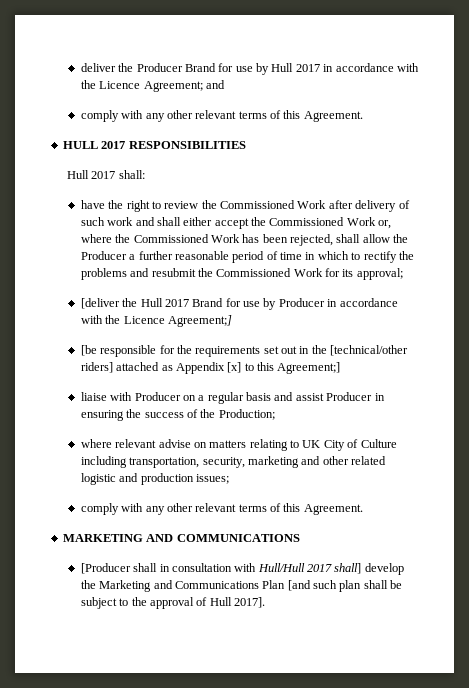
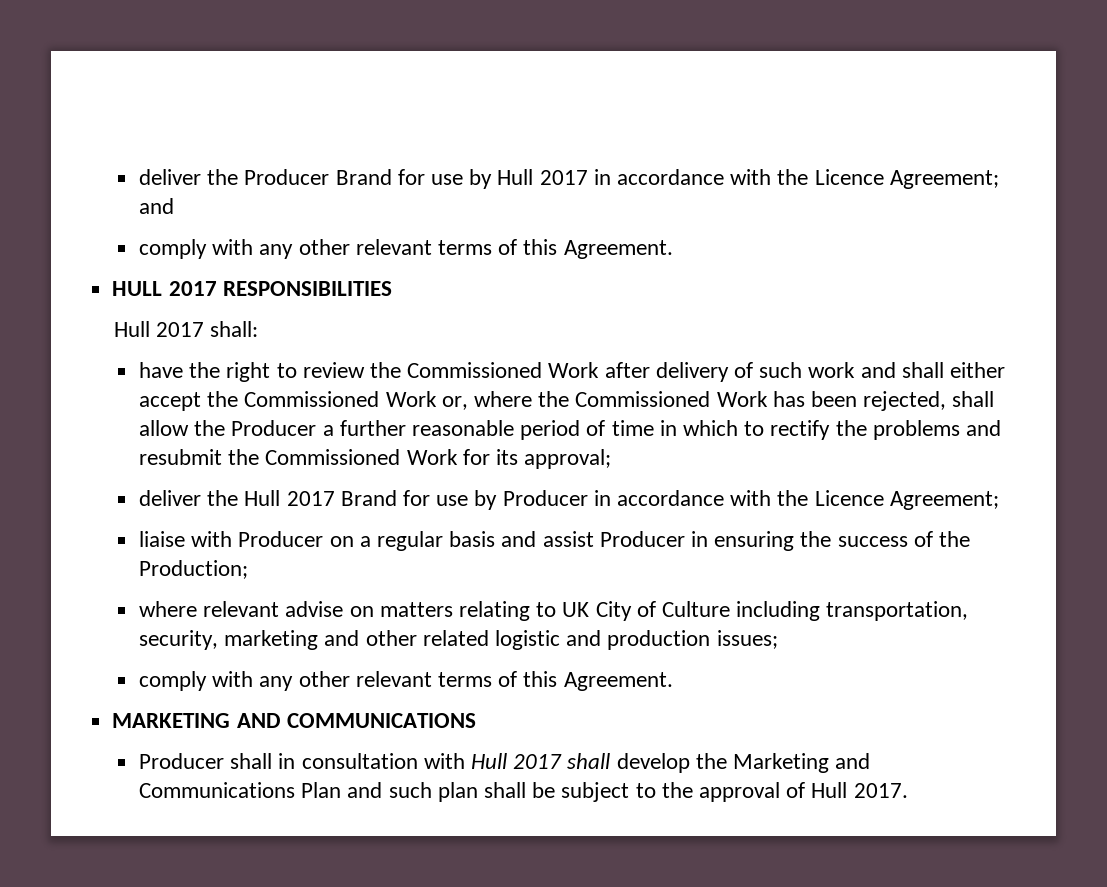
- [deliver the Hull 2017 Brand for use by Producer in accordance with the Licence Agreement;]
- [be responsible for the requirements set out in the [technical/other riders] attached as Appendix [x] to this Agreement;]
+ deliver the Hull 2017 Brand for use by Producer in accordance with the Licence Agreement;
- [Producer shall in consultation with Hull/Hull 2017 shall] develop the Marketing and Communications Plan [and such plan shall be subject to the approval of Hull 2017].
+ Producer shall in consultation with Hull 2017 shall develop the Marketing and Communications Plan and such plan shall be subject to the approval of Hull 2017.

